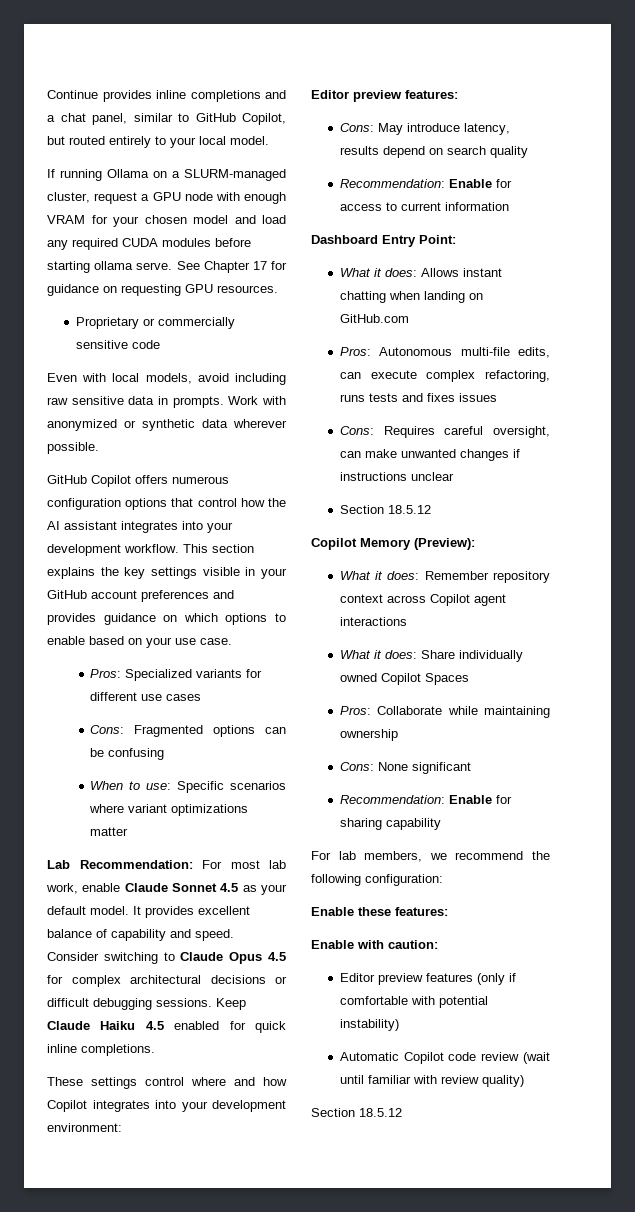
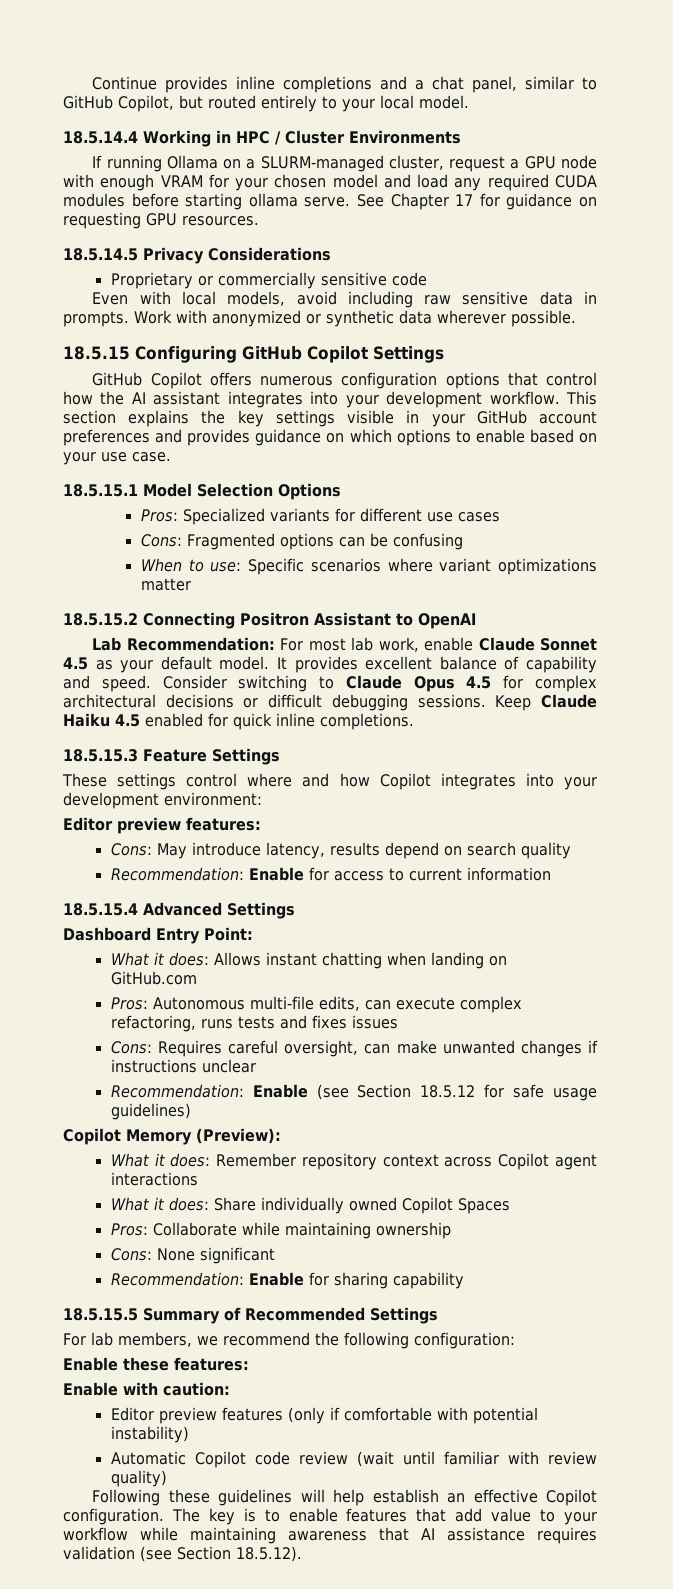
+ 18.5.14.4 Working in HPC / Cluster Environments
+ 18.5.14.5 Privacy Considerations
+ 18.5.15 Configuring GitHub Copilot Settings
+ 18.5.15.1 Model Selection Options
+ 18.5.15.2 Connecting Positron Assistant to OpenAI
+ 18.5.15.3 Feature Settings
+ 18.5.15.4 Advanced Settings
  Cons: Requires careful oversight, can make unwanted changes if instructions unclear
- Section 18.5.12
+ Recommendation: Enable (see Section 18.5.12 for safe usage guidelines)
+ 18.5.15.5 Summary of Recommended Settings
  Automatic Copilot code review (wait until familiar with review quality)
- Section 18.5.12
+ Following these guidelines will help establish an effective Copilot configuration. The key is to enable features that add value to your workflow while maintaining awareness that AI assistance requires validation (see Section 18.5.12).

